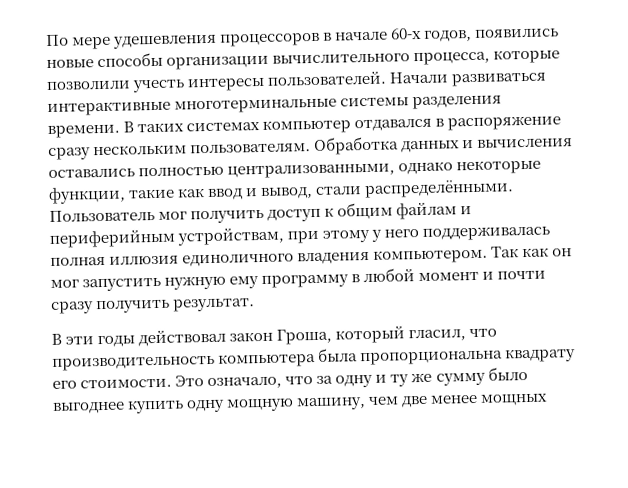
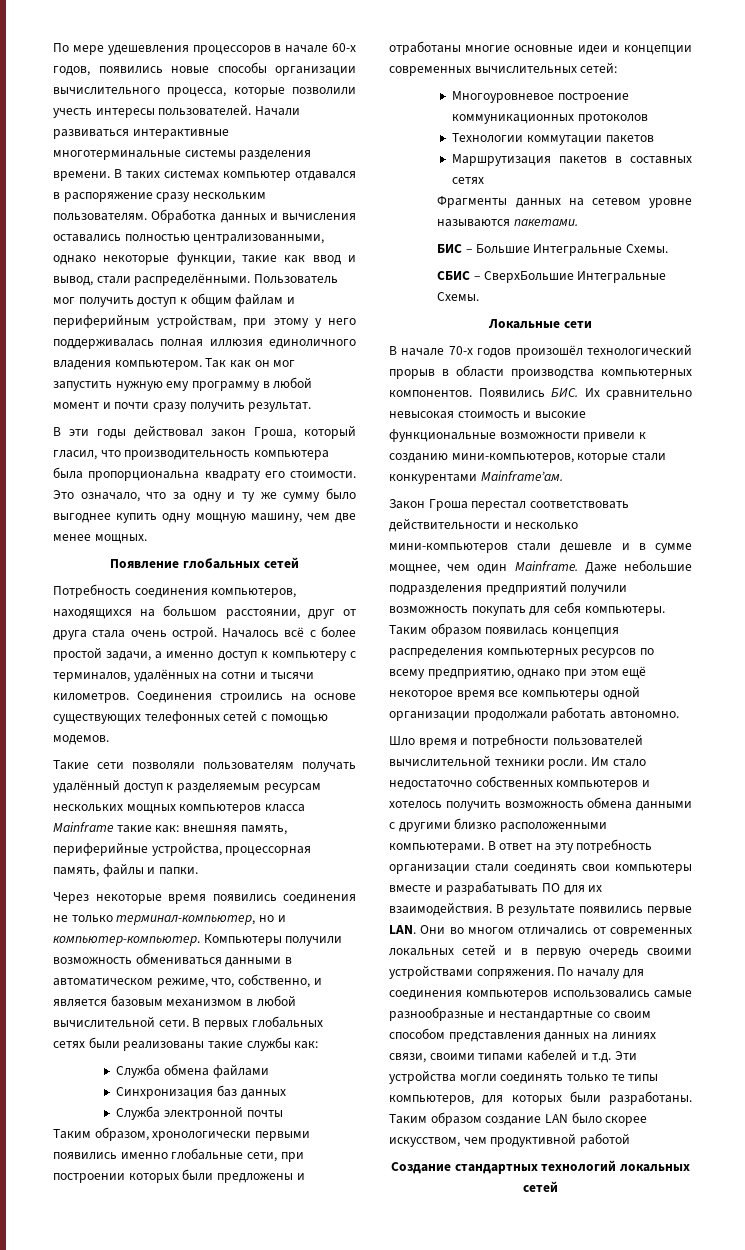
- Это означало, что за одну и ту же сумму было выгоднее купить одну мощную машину, чем две менее мощных
+ Это означало, что за одну и ту же сумму было выгоднее купить одну мощную машину, чем две менее мощных.
+ Появление глобальных сетей
+ Потребность соединения компьютеров, находящихся на большом расстоянии, друг от друга стала очень острой. Началось всё с более простой задачи, а именно доступ к компьютеру с терминалов, удалённых на сотни и тысячи километров. Соединения строились на основе существующих телефонных сетей с помощью модемов.
+ Такие сети позволяли пользователям получать удалённый доступ к разделяемым ресурсам нескольких мощных компьютеров класса Mainframe такие как: внешняя память, периферийные устройства, процессорная память, файлы и папки.
+ Через некоторые время появились соединения не только терминал-компьютер, но и компьютер-компьютер. Компьютеры получили возможность обмениваться данными в автоматическом режиме, что, собственно, и является базовым механизмом в любой вычислительной сети. В первых глобальных сетях были реализованы такие службы как:
+ Служба обмена файлами
+ Синхронизация баз данных
+ Служба электронной почты
+ Таким образом, хронологически первыми появились именно глобальные сети, при построении которых были предложены и отработаны многие основные идеи и концепции современных вычислительных сетей:
+ Многоуровневое построение коммуникационных протоколов
+ Технологии коммутации пакетов
+ Маршрутизация пакетов в составных сетях
+ Фрагменты данных на сетевом уровне называются пакетами.
+ БИС – Большие Интегральные Схемы.
+ СБИС – СверхБольшие Интегральные Схемы.
+ Локальные сети
+ В начале 70-х годов произошёл технологический прорыв в области производства компьютерных компонентов. Появились БИС. Их сравнительно невысокая стоимость и высокие функциональные возможности привели к созданию мини-компьютеров, которые стали конкурентами Mainframe’ам.
+ Закон Гроша перестал соответствовать действительности и несколько мини-компьютеров стали дешевле и в сумме мощнее, чем один Mainframe. Даже небольшие подразделения предприятий получили возможность покупать для себя компьютеры. Таким образом появилась концепция распределения компьютерных ресурсов по всему предприятию, однако при этом ещё некоторое время все компьютеры одной организации продолжали работать автономно.
+ Шло время и потребности пользователей вычислительной техники росли. Им стало недостаточно собственных компьютеров и хотелось получить возможность обмена данными с другими близко расположенными компьютерами. В ответ на эту потребность организации стали соединять свои компьютеры вместе и разрабатывать ПО для их взаимодействия. В результате появились первые LAN. Они во многом отличались от современных локальных сетей и в первую очередь своими устройствами сопряжения. По началу для соединения компьютеров использовались самые разнообразные и нестандартные со своим способом представления данных на линиях связи, своими типами кабелей и т.д. Эти устройства могли соединять только те типы компьютеров, для которых были разработаны. Таким образом создание LAN было скорее искусством, чем продуктивной работой
+ Создание стандартных технологий локальных сетей

